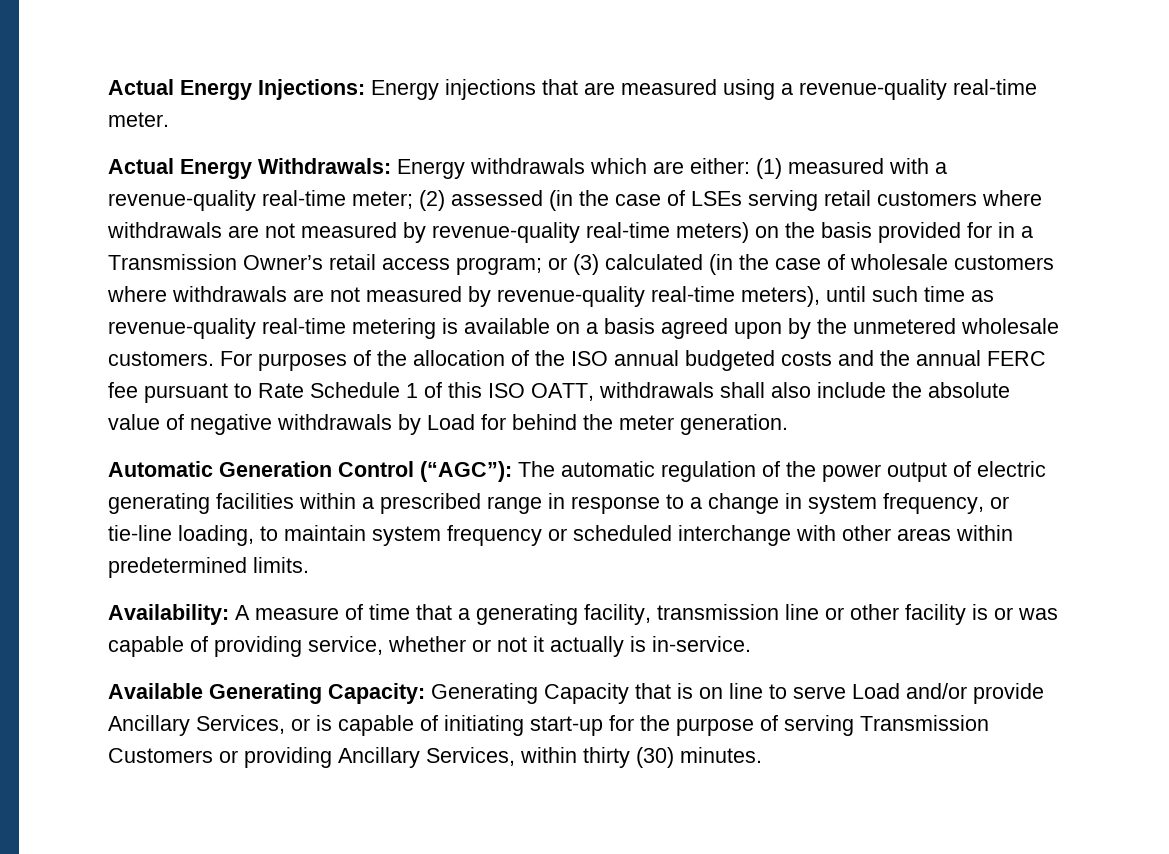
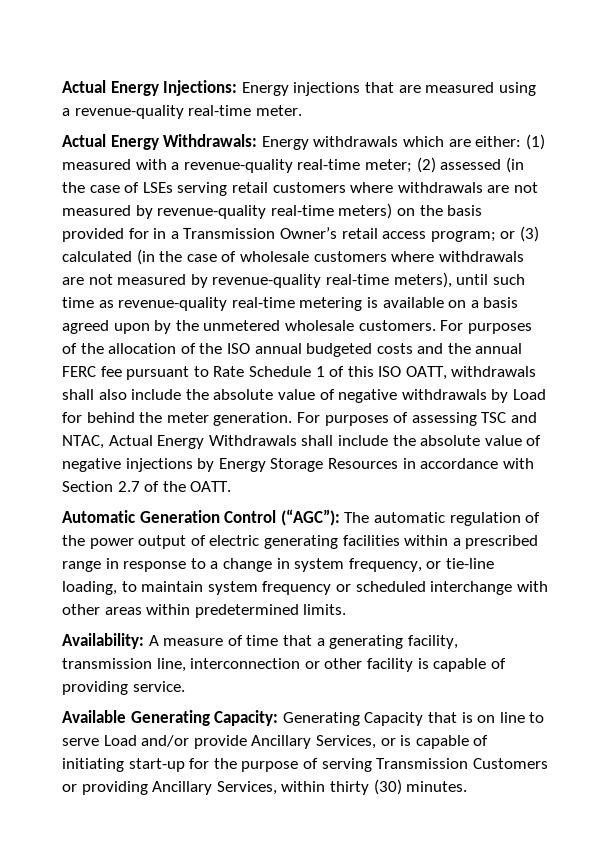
+ For purposes of assessing TSC and NTAC, Actual Energy Withdrawals shall include the absolute value of negative injections by Energy Storage Resources in accordance with Section 2.7 of the OATT.
- Availability: A measure of time that a generating facility, transmission line or other facility is or was capable of providing service, whether or not it actually is in-service.
+ Availability: A measure of time that a generating facility, transmission line, interconnection or other facility is capable of providing service.

